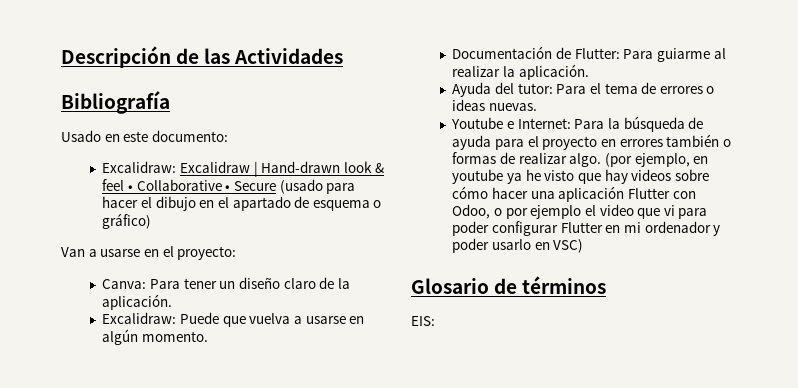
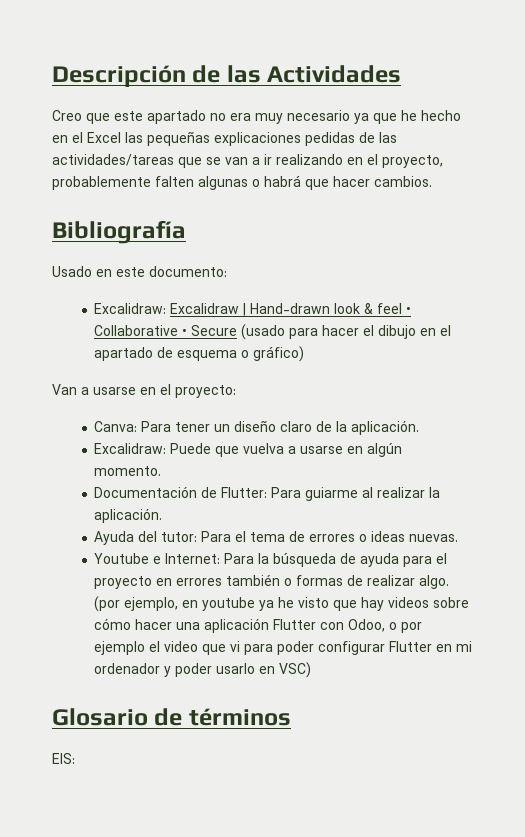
+ Creo que este apartado no era muy necesario ya que he hecho en el Excel las pequeñas explicaciones pedidas de las actividades/tareas que se van a ir realizando en el proyecto, probablemente falten algunas o habrá que hacer cambios.

